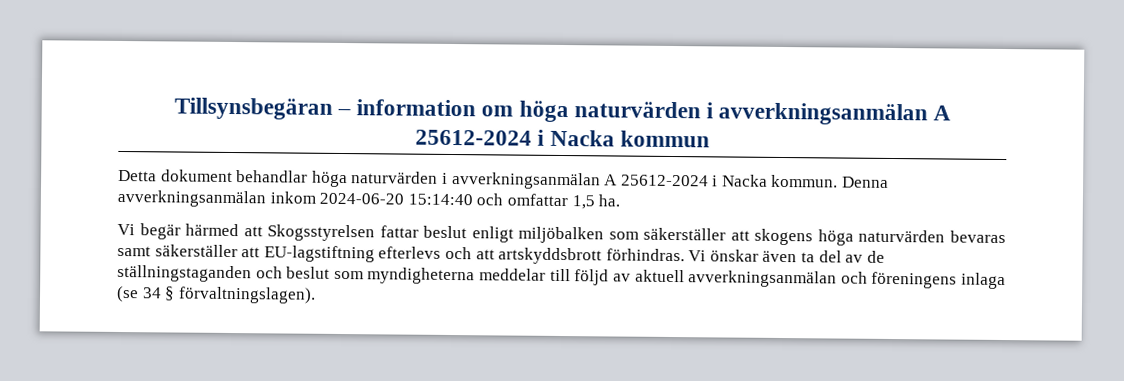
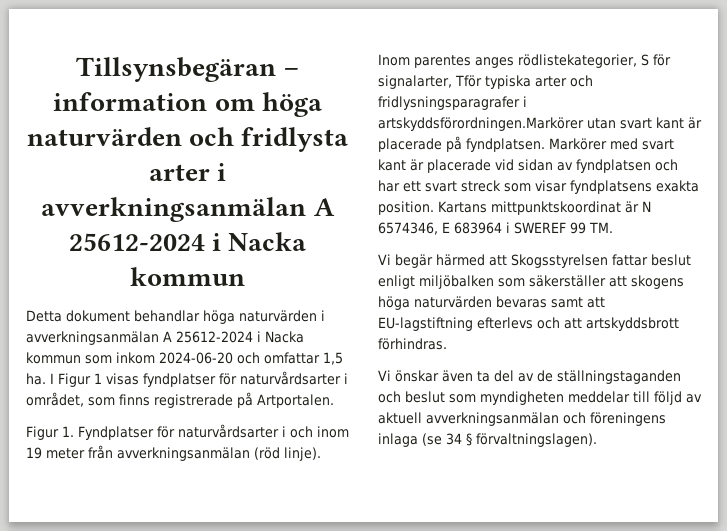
- Tillsynsbegäran – information om höga naturvärden i avverkningsanmälan A 25612-2024 i Nacka kommun
+ Tillsynsbegäran – information om höga naturvärden och fridlysta arter i avverkningsanmälan A 25612-2024 i Nacka kommun
- Detta dokument behandlar höga naturvärden i avverkningsanmälan A 25612-2024 i Nacka kommun. Denna avverkningsanmälan inkom 2024-06-20 15:14:40 och omfattar 1,5 ha.
+ Detta dokument behandlar höga naturvärden i avverkningsanmälan A 25612-2024 i Nacka kommun som inkom 2024-06-20 och omfattar 1,5 ha. I Figur 1 visas fyndplatser för naturvårdsarter i området, som finns registrerade på Artportalen.
+ Figur 1. Fyndplatser för naturvårdsarter i och inom 19 meter från avverkningsanmälan (röd linje). Inom parentes anges rödlistekategorier, S för signalarter, Tför typiska arter och fridlysningsparagrafer i artskyddsförordningen.Markörer utan svart kant är placerade på fyndplatsen. Markörer med svart kant är placerade vid sidan av fyndplatsen och har ett svart streck som visar fyndplatsens exakta position. Kartans mittpunktskoordinat är N 6574346, E 683964 i SWEREF 99 TM.
- Vi begär härmed att Skogsstyrelsen fattar beslut enligt miljöbalken som säkerställer att skogens höga naturvärden bevaras samt säkerställer att EU-lagstiftning efterlevs och att artskyddsbrott förhindras. Vi önskar även ta del av de ställningstaganden och beslut som myndigheterna meddelar till följd av aktuell avverkningsanmälan och föreningens inlaga (se 34 § förvaltningslagen).
+ Vi begär härmed att Skogsstyrelsen fattar beslut enligt miljöbalken som säkerställer att skogens höga naturvärden bevaras samt att EU-lagstiftning efterlevs och att artskyddsbrott förhindras.
+ Vi önskar även ta del av de ställningstaganden och beslut som myndigheten meddelar till följd av aktuell avverkningsanmälan och föreningens inlaga (se 34 § förvaltningslagen).

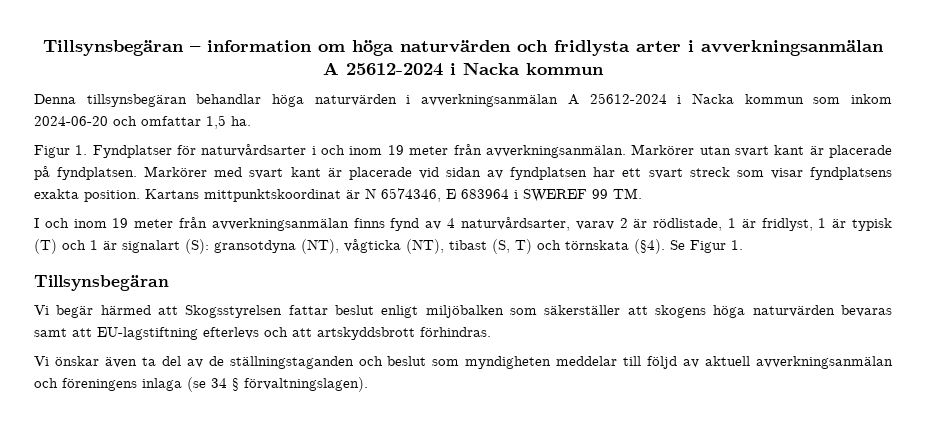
- Detta dokument behandlar höga naturvärden i avverkningsanmälan A 25612-2024 i Nacka kommun som inkom 2024-06-20 och omfattar 1,5 ha. I Figur 1 visas fyndplatser för naturvårdsarter i området, som finns registrerade på Artportalen.
+ Denna tillsynsbegäran behandlar höga naturvärden i avverkningsanmälan A 25612-2024 i Nacka kommun som inkom 2024-06-20 och omfattar 1,5 ha.
- Figur 1. Fyndplatser för naturvårdsarter i och inom 19 meter från avverkningsanmälan (röd linje). Inom parentes anges rödlistekategorier, S för signalarter, Tför typiska arter och fridlysningsparagrafer i artskyddsförordningen.Markörer utan svart kant är placerade på fyndplatsen.
+ Figur 1. Fyndplatser för naturvårdsarter i och inom 19 meter från avverkningsanmälan. Markörer utan svart kant är placerade på fyndplatsen.
- Markörer med svart kant är placerade vid sidan av fyndplatsen och har ett svart streck som visar fyndplatsens exakta position.
+ Markörer med svart kant är placerade vid sidan av fyndplatsen har ett svart streck som visar fyndplatsens exakta position.
+ I och inom 19 meter från avverkningsanmälan finns fynd av 4 naturvårdsarter, varav 2 är rödlistade, 1 är fridlyst, 1 är typisk (T) och 1 är signalart (S): gransotdyna (NT), vågticka (NT), tibast (S, T) och törnskata (§4). Se Figur 1.
+ Tillsynsbegäran

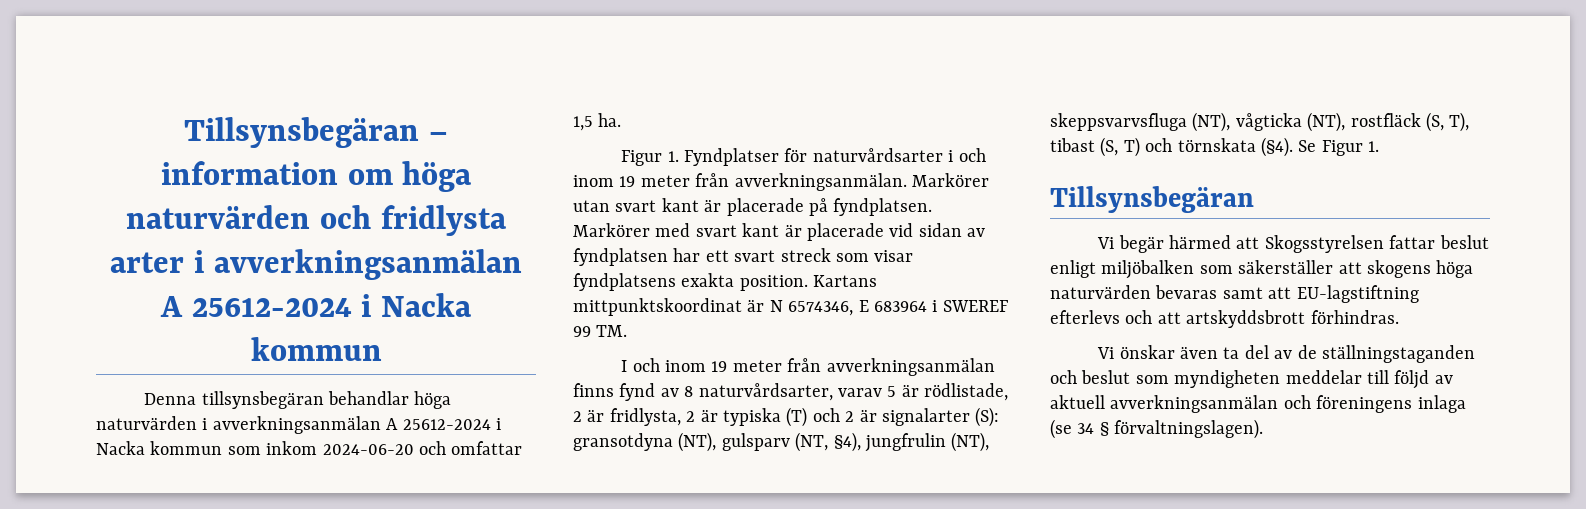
- I och inom 19 meter från avverkningsanmälan finns fynd av 4 naturvårdsarter, varav 2 är rödlistade, 1 är fridlyst, 1 är typisk (T) och 1 är signalart (S): gransotdyna (NT), vågticka (NT), tibast (S, T) och törnskata (§4).
+ I och inom 19 meter från avverkningsanmälan finns fynd av 8 naturvårdsarter, varav 5 är rödlistade, 2 är fridlysta, 2 är typiska (T) och 2 är signalarter (S): gransotdyna (NT), gulsparv (NT, §4), jungfrulin (NT), skeppsvarvsfluga (NT), vågticka (NT), rostfläck (S, T), tibast (S, T) och törnskata (§4).

